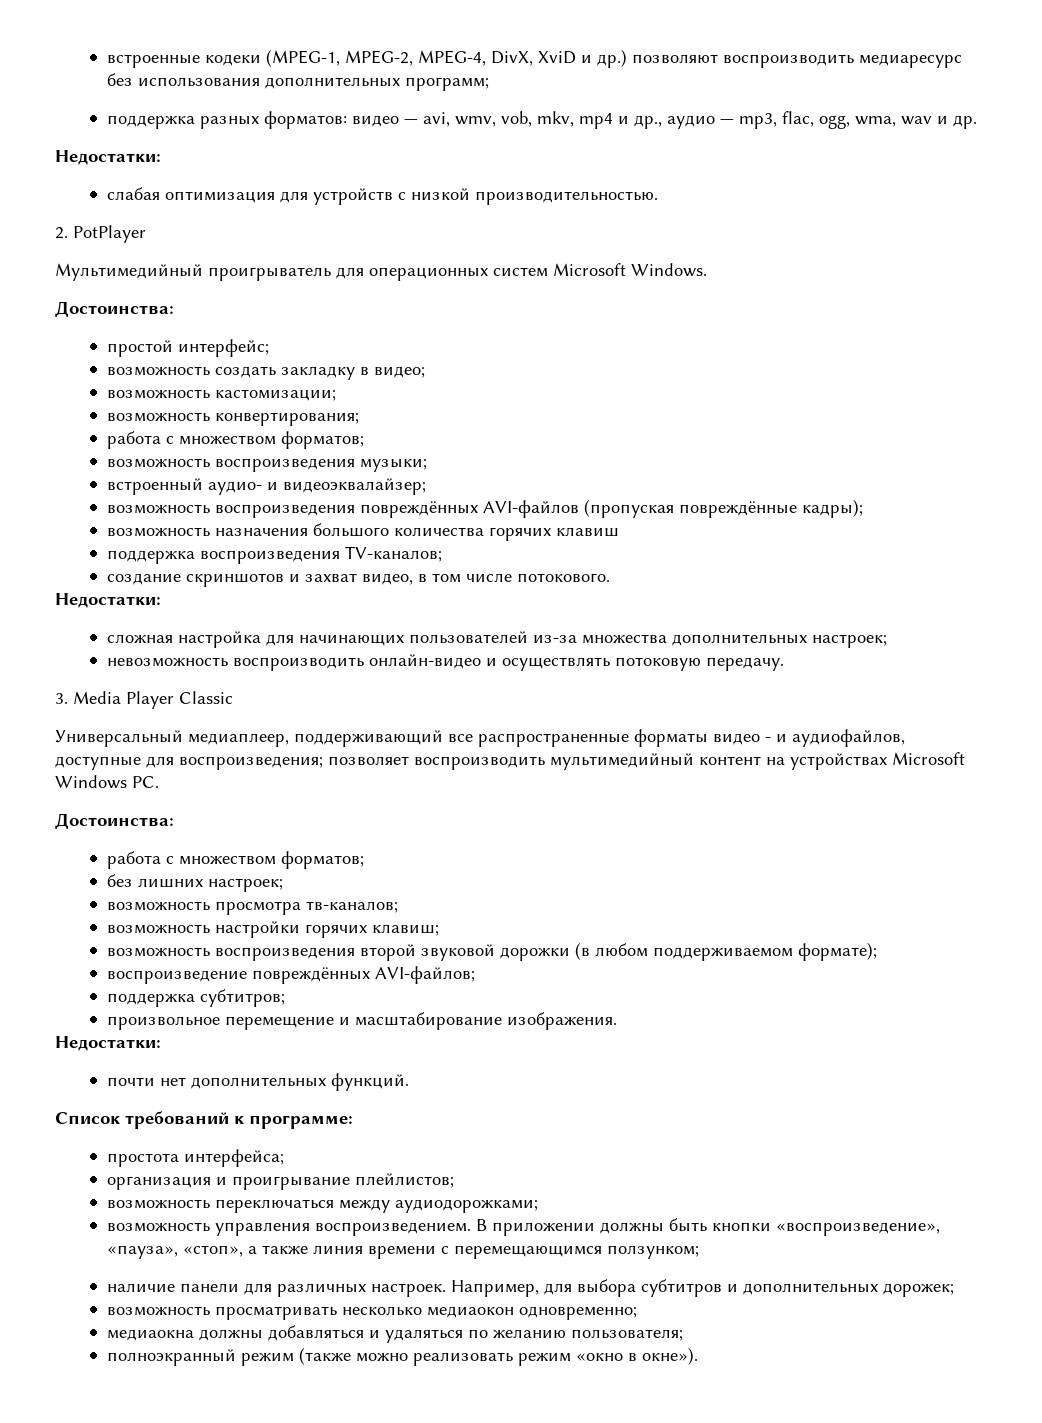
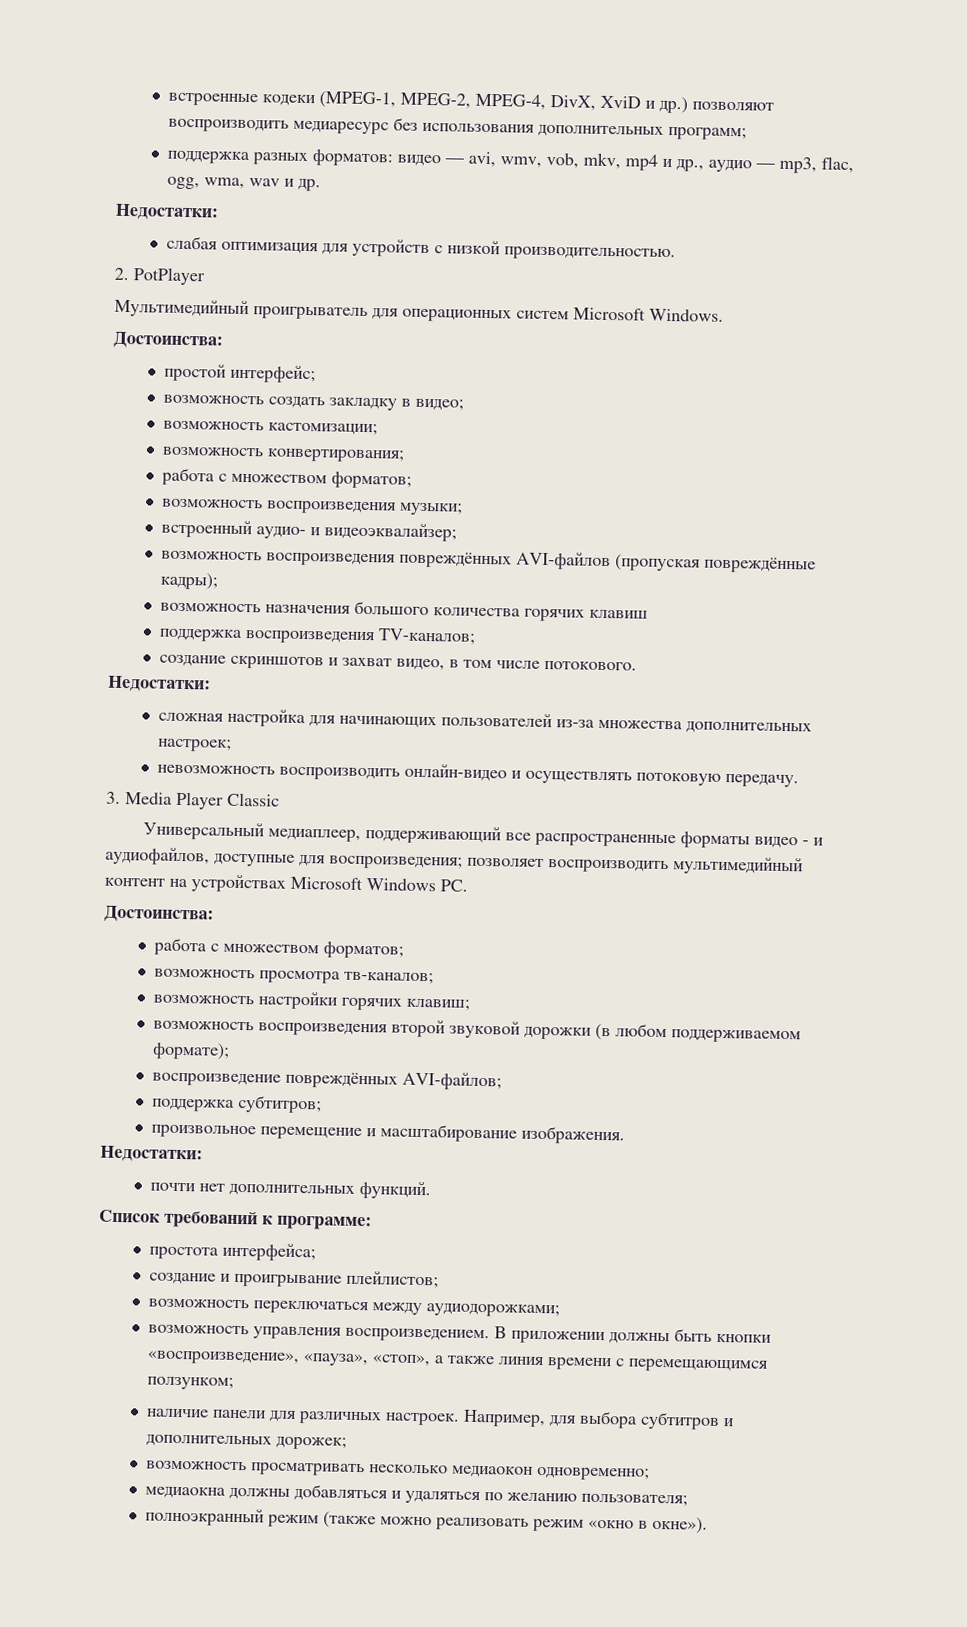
- без лишних настроек;
- организация и проигрывание плейлистов;
+ создание и проигрывание плейлистов;

